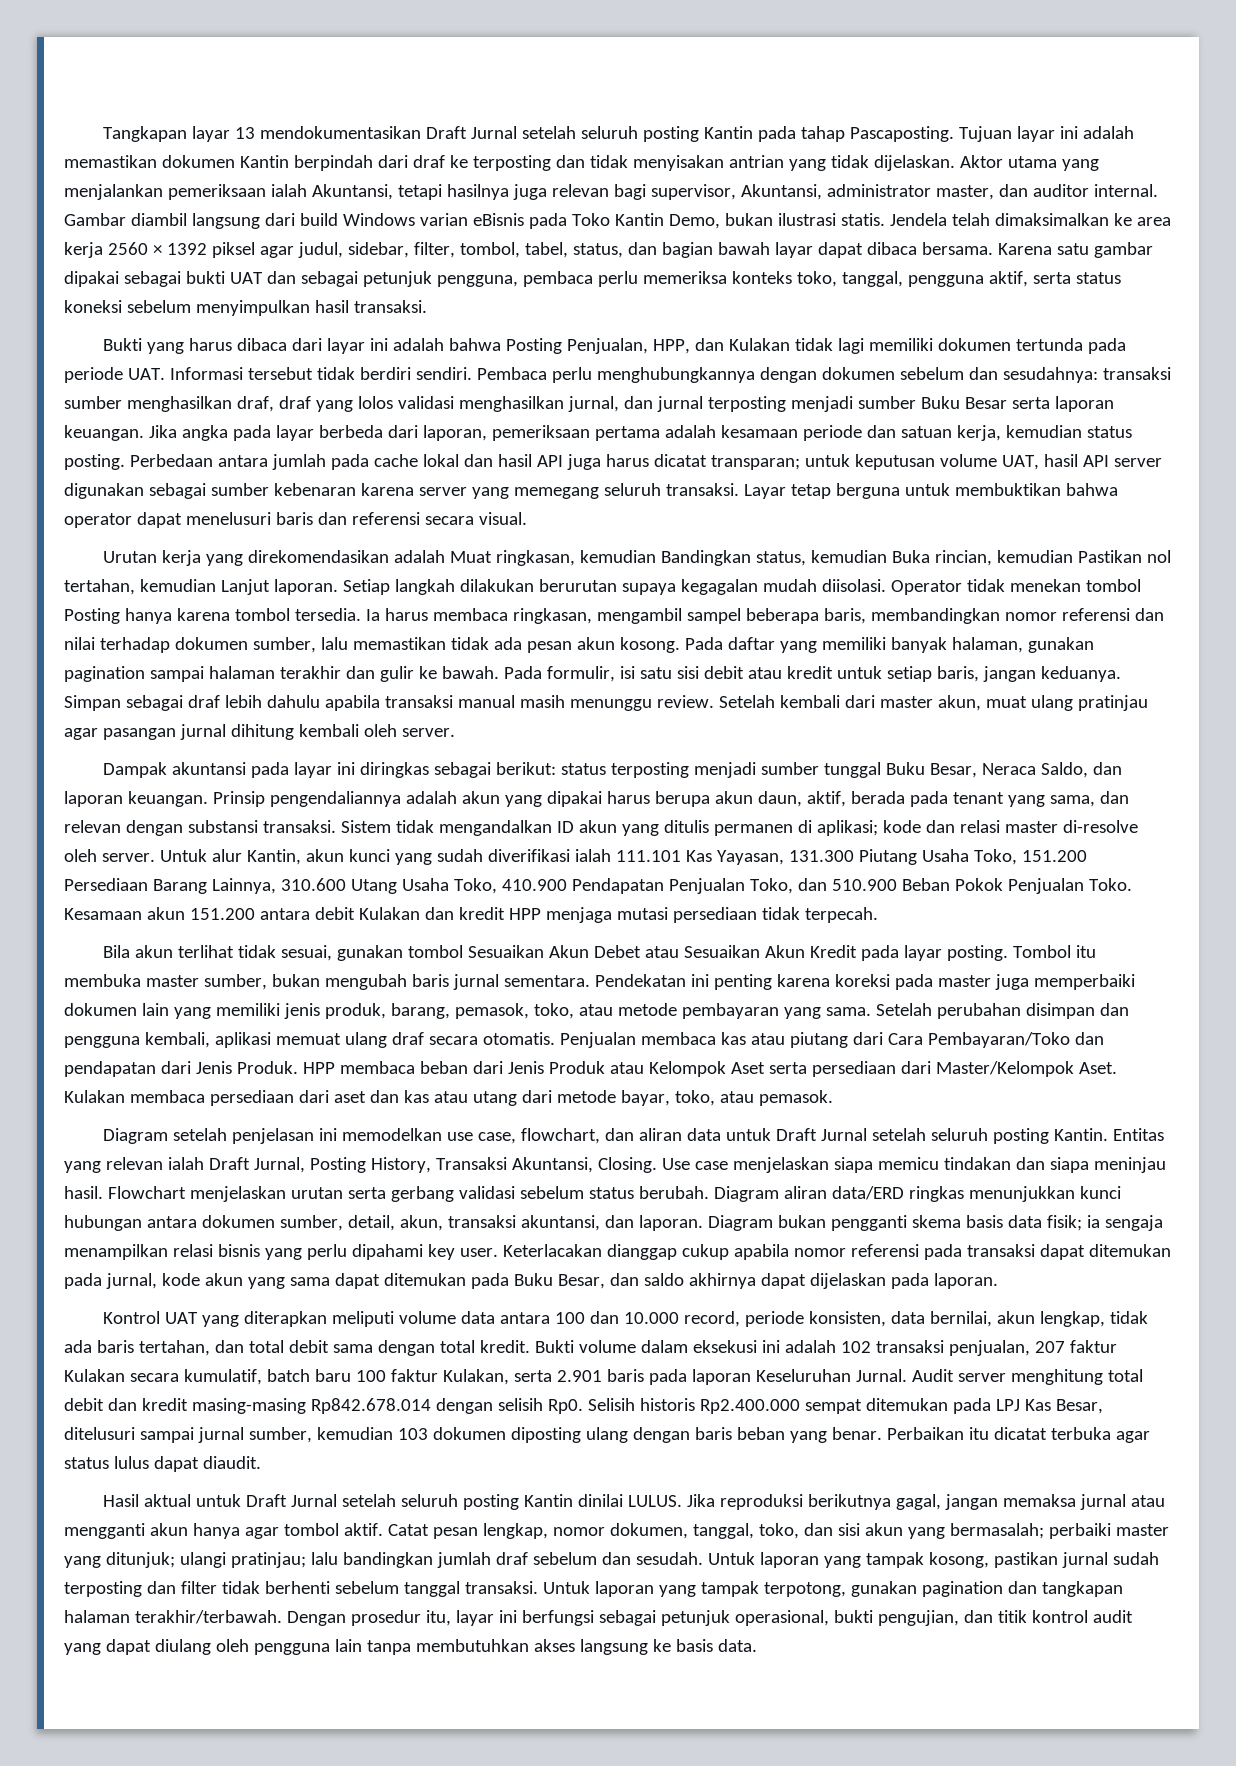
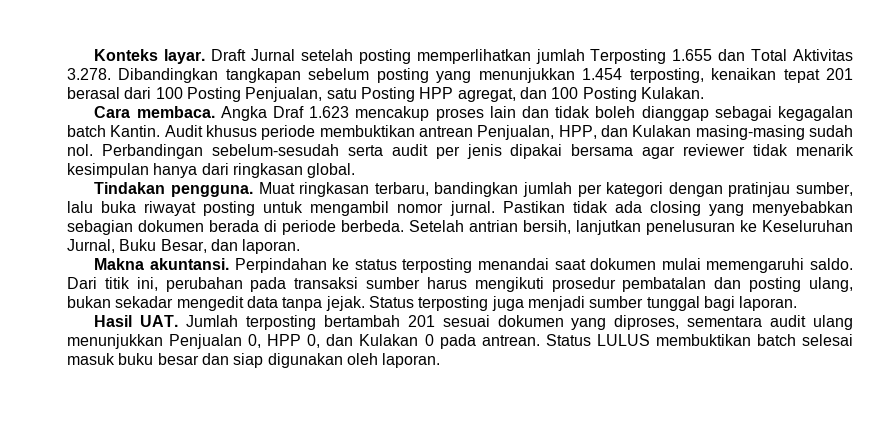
- Tangkapan layar 13 mendokumentasikan Draft Jurnal setelah seluruh posting Kantin pada tahap Pascaposting. Tujuan layar ini adalah memastikan dokumen Kantin berpindah dari draf ke terposting dan tidak menyisakan antrian yang tidak dijelaskan. Aktor utama yang menjalankan pemeriksaan ialah Akuntansi, tetapi hasilnya juga relevan bagi supervisor, Akuntansi, administrator master, dan auditor internal. Gambar diambil langsung dari build Windows varian eBisnis pada Toko Kantin Demo, bukan ilustrasi statis. Jendela telah dimaksimalkan ke area kerja 2560 × 1392 piksel agar judul, sidebar, filter, tombol, tabel, status, dan bagian bawah layar dapat dibaca bersama. Karena satu gambar dipakai sebagai bukti UAT dan sebagai petunjuk pengguna, pembaca perlu memeriksa konteks toko, tanggal, pengguna aktif, serta status koneksi sebelum menyimpulkan hasil transaksi.
- Bukti yang harus dibaca dari layar ini adalah bahwa Posting Penjualan, HPP, dan Kulakan tidak lagi memiliki dokumen tertunda pada periode UAT. Informasi tersebut tidak berdiri sendiri. Pembaca perlu menghubungkannya dengan dokumen sebelum dan sesudahnya: transaksi sumber menghasilkan draf, draf yang lolos validasi menghasilkan jurnal, dan jurnal terposting menjadi sumber Buku Besar serta laporan keuangan. Jika angka pada layar berbeda dari laporan, pemeriksaan pertama adalah kesamaan periode dan satuan kerja, kemudian status posting. Perbedaan antara jumlah pada cache lokal dan hasil API juga harus dicatat transparan; untuk keputusan volume UAT, hasil API server digunakan sebagai sumber kebenaran karena server yang memegang seluruh transaksi. Layar tetap berguna untuk membuktikan bahwa operator dapat menelusuri baris dan referensi secara visual.
- Urutan kerja yang direkomendasikan adalah Muat ringkasan, kemudian Bandingkan status, kemudian Buka rincian, kemudian Pastikan nol tertahan, kemudian Lanjut laporan. Setiap langkah dilakukan berurutan supaya kegagalan mudah diisolasi. Operator tidak menekan tombol Posting hanya karena tombol tersedia. Ia harus membaca ringkasan, mengambil sampel beberapa baris, membandingkan nomor referensi dan nilai terhadap dokumen sumber, lalu memastikan tidak ada pesan akun kosong. Pada daftar yang memiliki banyak halaman, gunakan pagination sampai halaman terakhir dan gulir ke bawah. Pada formulir, isi satu sisi debit atau kredit untuk setiap baris, jangan keduanya. Simpan sebagai draf lebih dahulu apabila transaksi manual masih menunggu review. Setelah kembali dari master akun, muat ulang pratinjau agar pasangan jurnal dihitung kembali oleh server.
- Dampak akuntansi pada layar ini diringkas sebagai berikut: status terposting menjadi sumber tunggal Buku Besar, Neraca Saldo, dan laporan keuangan. Prinsip pengendaliannya adalah akun yang dipakai harus berupa akun daun, aktif, berada pada tenant yang sama, dan relevan dengan substansi transaksi. Sistem tidak mengandalkan ID akun yang ditulis permanen di aplikasi; kode dan relasi master di-resolve oleh server. Untuk alur Kantin, akun kunci yang sudah diverifikasi ialah 111.101 Kas Yayasan, 131.300 Piutang Usaha Toko, 151.200 Persediaan Barang Lainnya, 310.600 Utang Usaha Toko, 410.900 Pendapatan Penjualan Toko, dan 510.900 Beban Pokok Penjualan Toko. Kesamaan akun 151.200 antara debit Kulakan dan kredit HPP menjaga mutasi persediaan tidak terpecah.
- Bila akun terlihat tidak sesuai, gunakan tombol Sesuaikan Akun Debet atau Sesuaikan Akun Kredit pada layar posting. Tombol itu membuka master sumber, bukan mengubah baris jurnal sementara. Pendekatan ini penting karena koreksi pada master juga memperbaiki dokumen lain yang memiliki jenis produk, barang, pemasok, toko, atau metode pembayaran yang sama. Setelah perubahan disimpan dan pengguna kembali, aplikasi memuat ulang draf secara otomatis. Penjualan membaca kas atau piutang dari Cara Pembayaran/Toko dan pendapatan dari Jenis Produk. HPP membaca beban dari Jenis Produk atau Kelompok Aset serta persediaan dari Master/Kelompok Aset. Kulakan membaca persediaan dari aset dan kas atau utang dari metode bayar, toko, atau pemasok.
- Diagram setelah penjelasan ini memodelkan use case, flowchart, dan aliran data untuk Draft Jurnal setelah seluruh posting Kantin. Entitas yang relevan ialah Draft Jurnal, Posting History, Transaksi Akuntansi, Closing. Use case menjelaskan siapa memicu tindakan dan siapa meninjau hasil. Flowchart menjelaskan urutan serta gerbang validasi sebelum status berubah. Diagram aliran data/ERD ringkas menunjukkan kunci hubungan antara dokumen sumber, detail, akun, transaksi akuntansi, dan laporan. Diagram bukan pengganti skema basis data fisik; ia sengaja menampilkan relasi bisnis yang perlu dipahami key user. Keterlacakan dianggap cukup apabila nomor referensi pada transaksi dapat ditemukan pada jurnal, kode akun yang sama dapat ditemukan pada Buku Besar, dan saldo akhirnya dapat dijelaskan pada laporan.
- Kontrol UAT yang diterapkan meliputi volume data antara 100 dan 10.000 record, periode konsisten, data bernilai, akun lengkap, tidak ada baris tertahan, dan total debit sama dengan total kredit. Bukti volume dalam eksekusi ini adalah 102 transaksi penjualan, 207 faktur Kulakan secara kumulatif, batch baru 100 faktur Kulakan, serta 2.901 baris pada laporan Keseluruhan Jurnal. Audit server menghitung total debit dan kredit masing-masing Rp842.678.014 dengan selisih Rp0. Selisih historis Rp2.400.000 sempat ditemukan pada LPJ Kas Besar, ditelusuri sampai jurnal sumber, kemudian 103 dokumen diposting ulang dengan baris beban yang benar. Perbaikan itu dicatat terbuka agar status lulus dapat diaudit.
- Hasil aktual untuk Draft Jurnal setelah seluruh posting Kantin dinilai LULUS. Jika reproduksi berikutnya gagal, jangan memaksa jurnal atau mengganti akun hanya agar tombol aktif. Catat pesan lengkap, nomor dokumen, tanggal, toko, dan sisi akun yang bermasalah; perbaiki master yang ditunjuk; ulangi pratinjau; lalu bandingkan jumlah draf sebelum dan sesudah. Untuk laporan yang tampak kosong, pastikan jurnal sudah terposting dan filter tidak berhenti sebelum tanggal transaksi. Untuk laporan yang tampak terpotong, gunakan pagination dan tangkapan halaman terakhir/terbawah. Dengan prosedur itu, layar ini berfungsi sebagai petunjuk operasional, bukti pengujian, dan titik kontrol audit yang dapat diulang oleh pengguna lain tanpa membutuhkan akses langsung ke basis data.
+ Konteks layar. Draft Jurnal setelah posting memperlihatkan jumlah Terposting 1.655 dan Total Aktivitas 3.278. Dibandingkan tangkapan sebelum posting yang menunjukkan 1.454 terposting, kenaikan tepat 201 berasal dari 100 Posting Penjualan, satu Posting HPP agregat, dan 100 Posting Kulakan.
+ Cara membaca. Angka Draf 1.623 mencakup proses lain dan tidak boleh dianggap sebagai kegagalan batch Kantin. Audit khusus periode membuktikan antrean Penjualan, HPP, dan Kulakan masing-masing sudah nol. Perbandingan sebelum-sesudah serta audit per jenis dipakai bersama agar reviewer tidak menarik kesimpulan hanya dari ringkasan global.
+ Tindakan pengguna. Muat ringkasan terbaru, bandingkan jumlah per kategori dengan pratinjau sumber, lalu buka riwayat posting untuk mengambil nomor jurnal. Pastikan tidak ada closing yang menyebabkan sebagian dokumen berada di periode berbeda. Setelah antrian bersih, lanjutkan penelusuran ke Keseluruhan Jurnal, Buku Besar, dan laporan.
+ Makna akuntansi. Perpindahan ke status terposting menandai saat dokumen mulai memengaruhi saldo. Dari titik ini, perubahan pada transaksi sumber harus mengikuti prosedur pembatalan dan posting ulang, bukan sekadar mengedit data tanpa jejak. Status terposting juga menjadi sumber tunggal bagi laporan.
+ Hasil UAT. Jumlah terposting bertambah 201 sesuai dokumen yang diproses, sementara audit ulang menunjukkan Penjualan 0, HPP 0, dan Kulakan 0 pada antrean. Status LULUS membuktikan batch selesai masuk buku besar dan siap digunakan oleh laporan.

